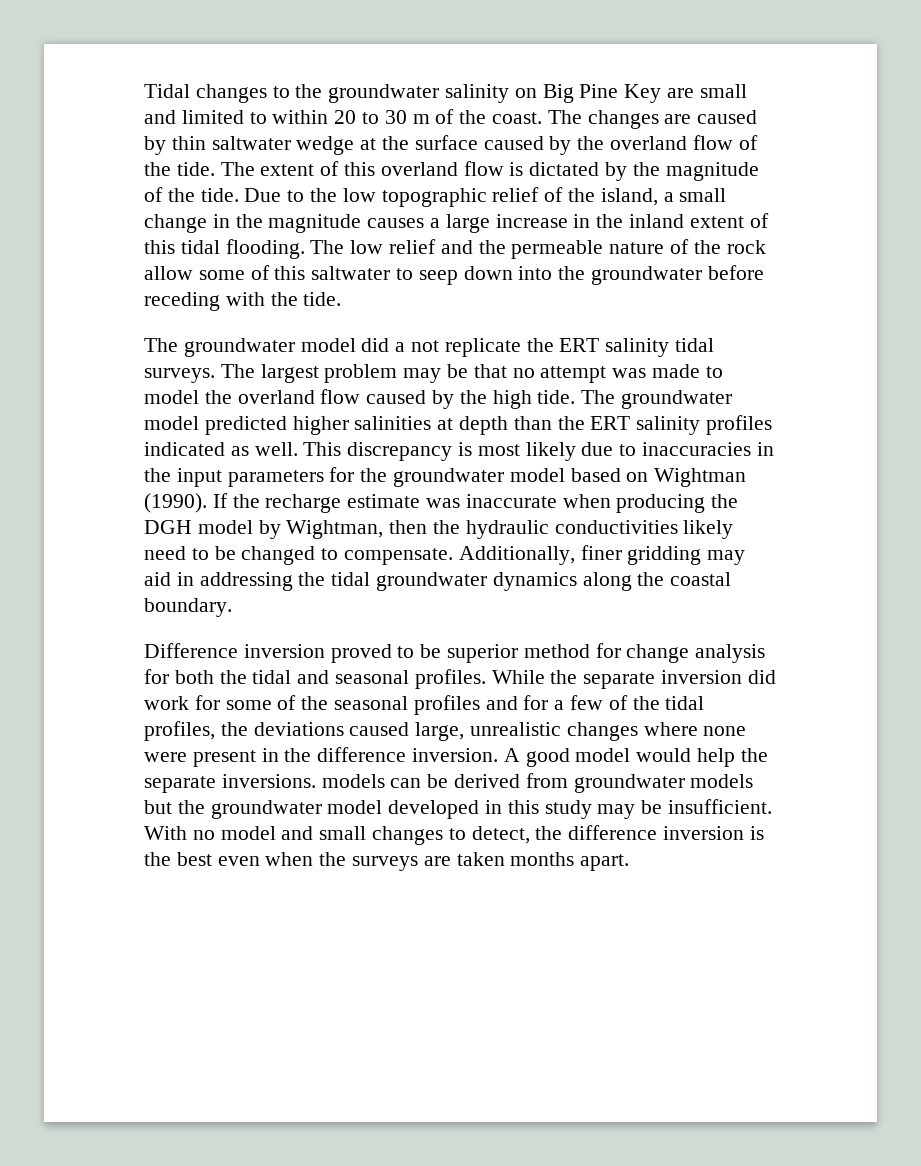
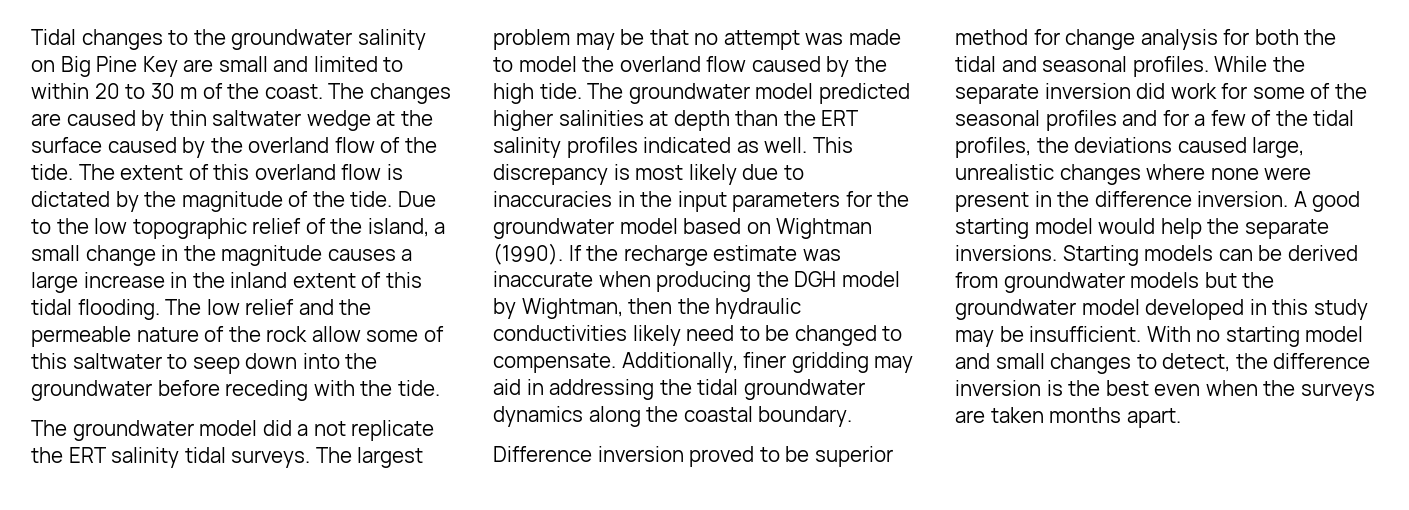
- A good model would help the separate inversions. models can be derived from groundwater models but the groundwater model developed in this study may be insufficient.
+ A good starting model would help the separate inversions. Starting models can be derived from groundwater models but the groundwater model developed in this study may be insufficient.
- With no model and small changes to detect, the difference inversion is the best even when the surveys are taken months apart.
+ With no starting model and small changes to detect, the difference inversion is the best even when the surveys are taken months apart.

